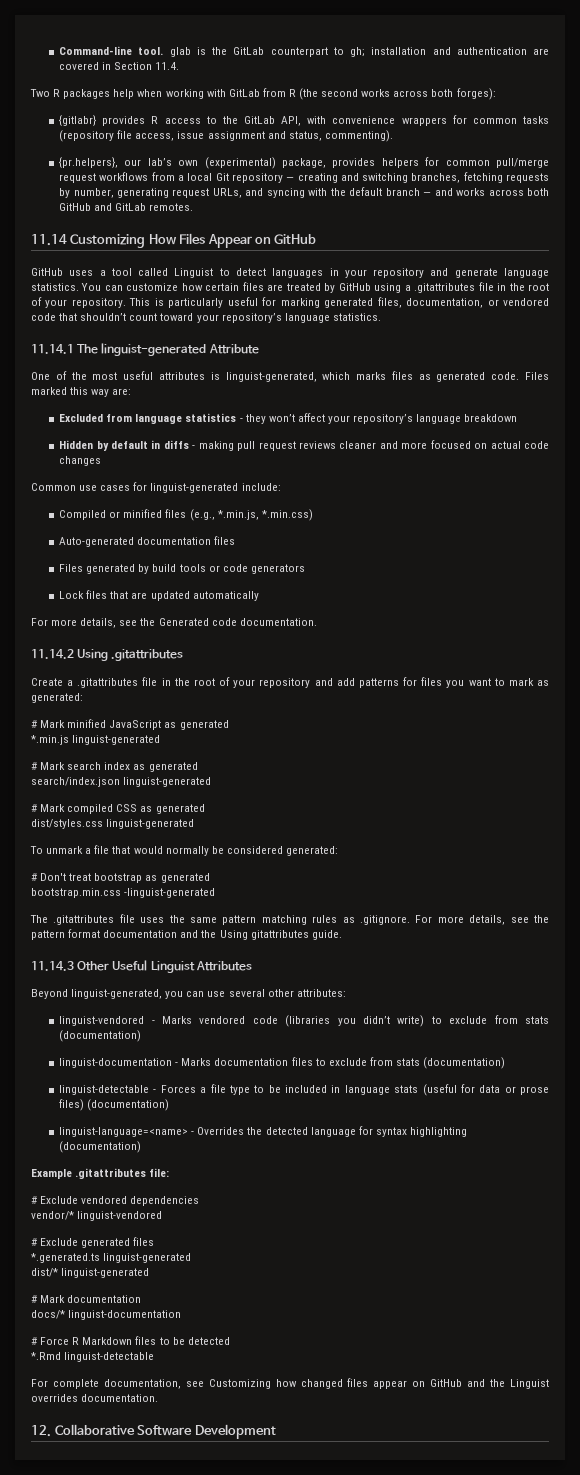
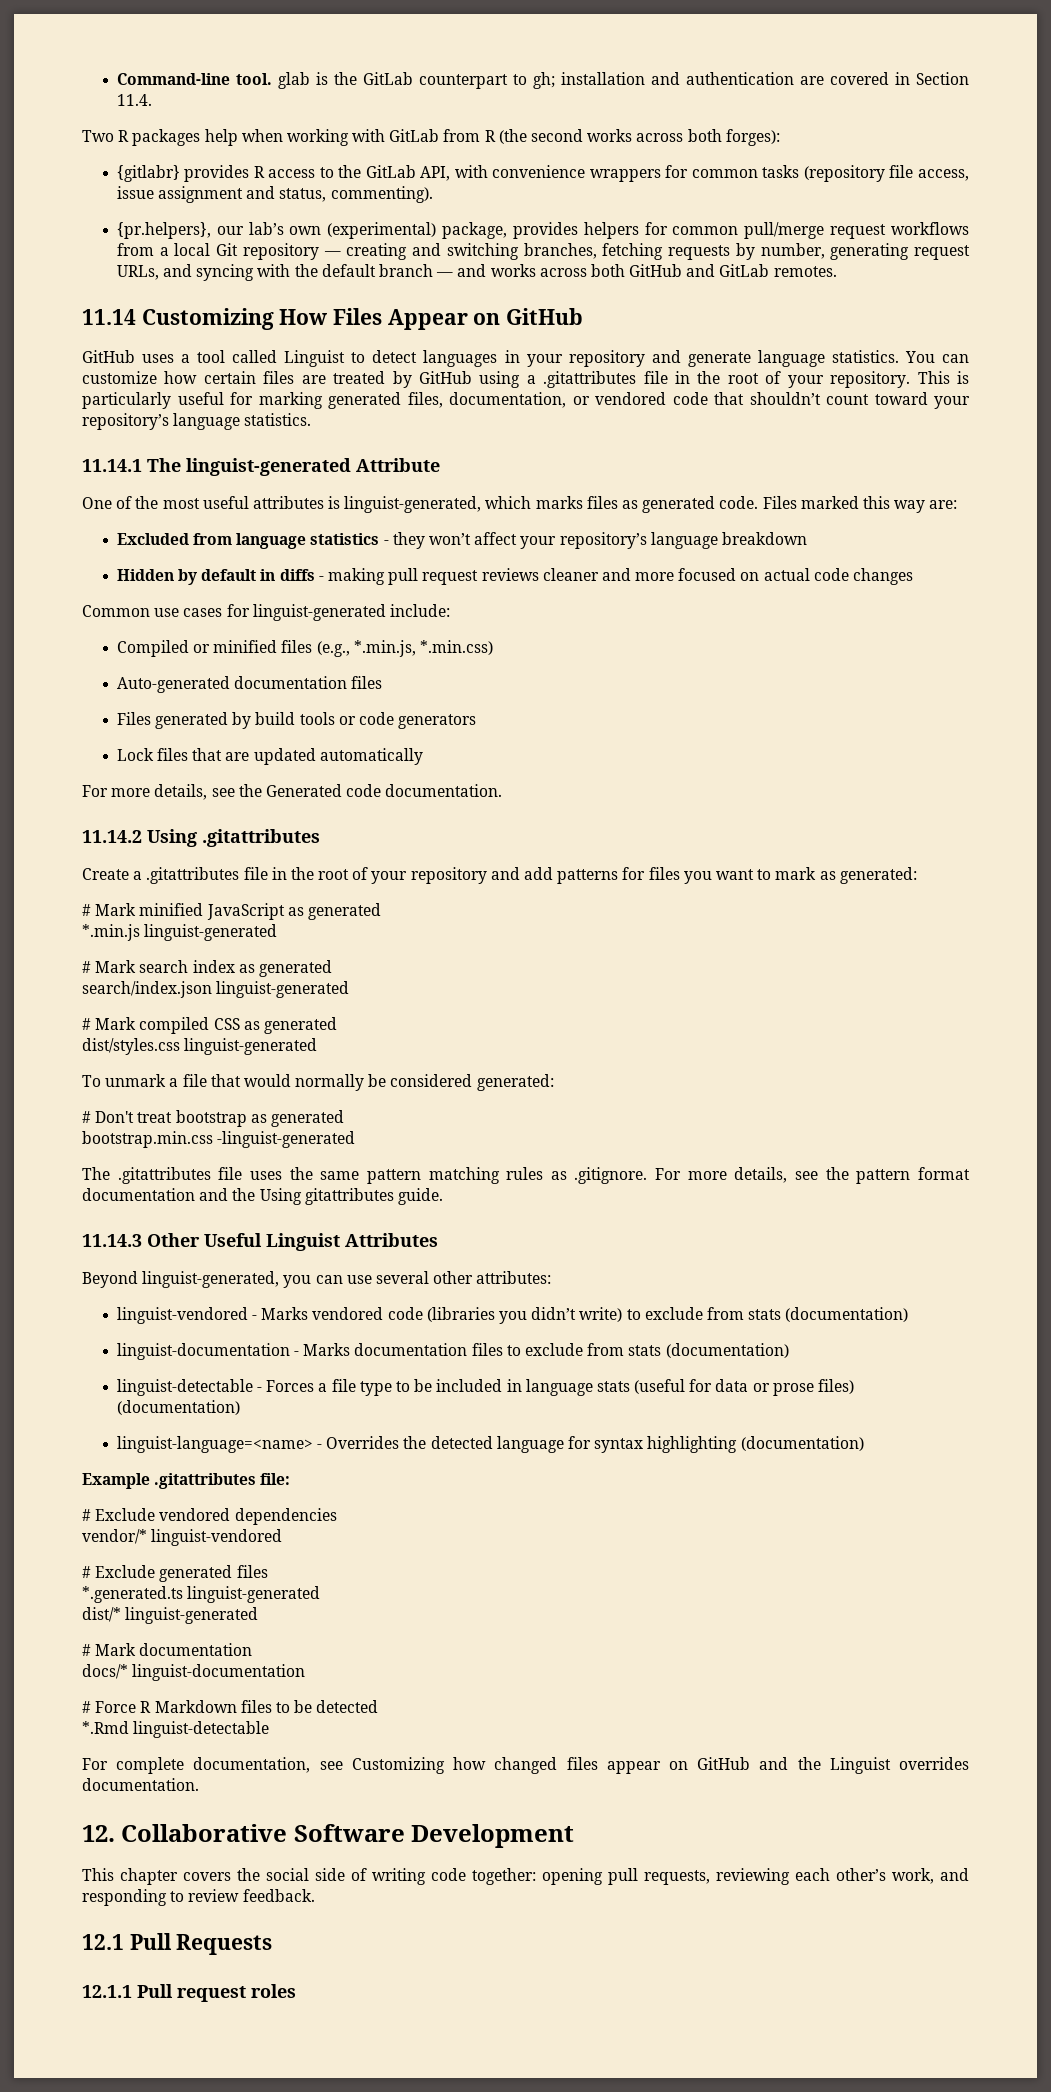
+ This chapter covers the social side of writing code together: opening pull requests, reviewing each other’s work, and responding to review feedback.
+ 12.1 Pull Requests
+ 12.1.1 Pull request roles

